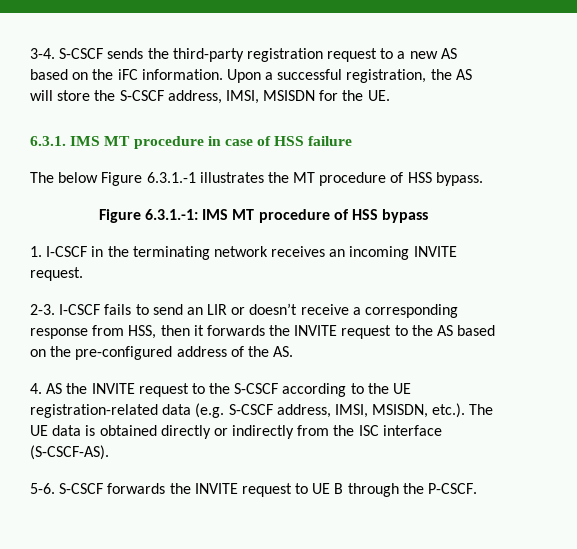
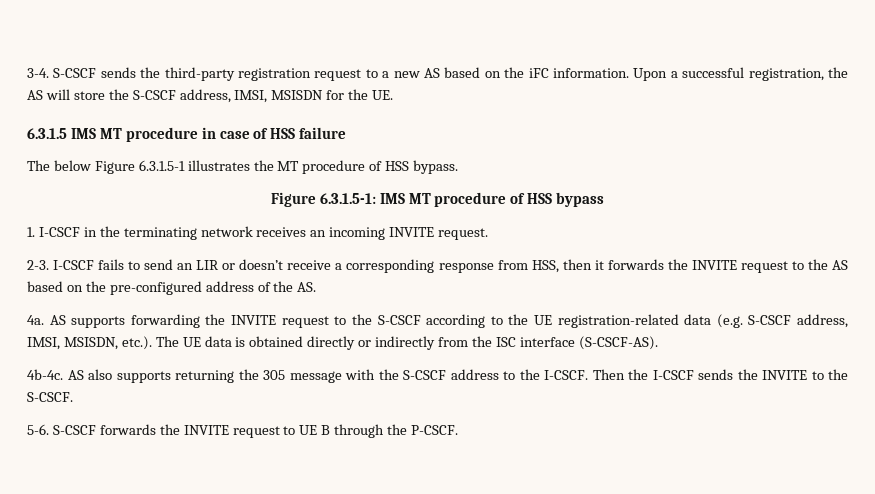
- 6.3.1. IMS MT procedure in case of HSS failure
+ 6.3.1.5 IMS MT procedure in case of HSS failure
- The below Figure 6.3.1.-1 illustrates the MT procedure of HSS bypass.
+ The below Figure 6.3.1.5-1 illustrates the MT procedure of HSS bypass.
- Figure 6.3.1.-1: IMS MT procedure of HSS bypass
+ Figure 6.3.1.5-1: IMS MT procedure of HSS bypass
- 4. AS the INVITE request to the S-CSCF according to the UE registration-related data (e.g. S-CSCF address, IMSI, MSISDN, etc.). The UE data is obtained directly or indirectly from the ISC interface (S-CSCF-AS).
+ 4a. AS supports forwarding the INVITE request to the S-CSCF according to the UE registration-related data (e.g. S-CSCF address, IMSI, MSISDN, etc.). The UE data is obtained directly or indirectly from the ISC interface (S-CSCF-AS).
+ 4b-4c. AS also supports returning the 305 message with the S-CSCF address to the I-CSCF. Then the I-CSCF sends the INVITE to the S-CSCF.

